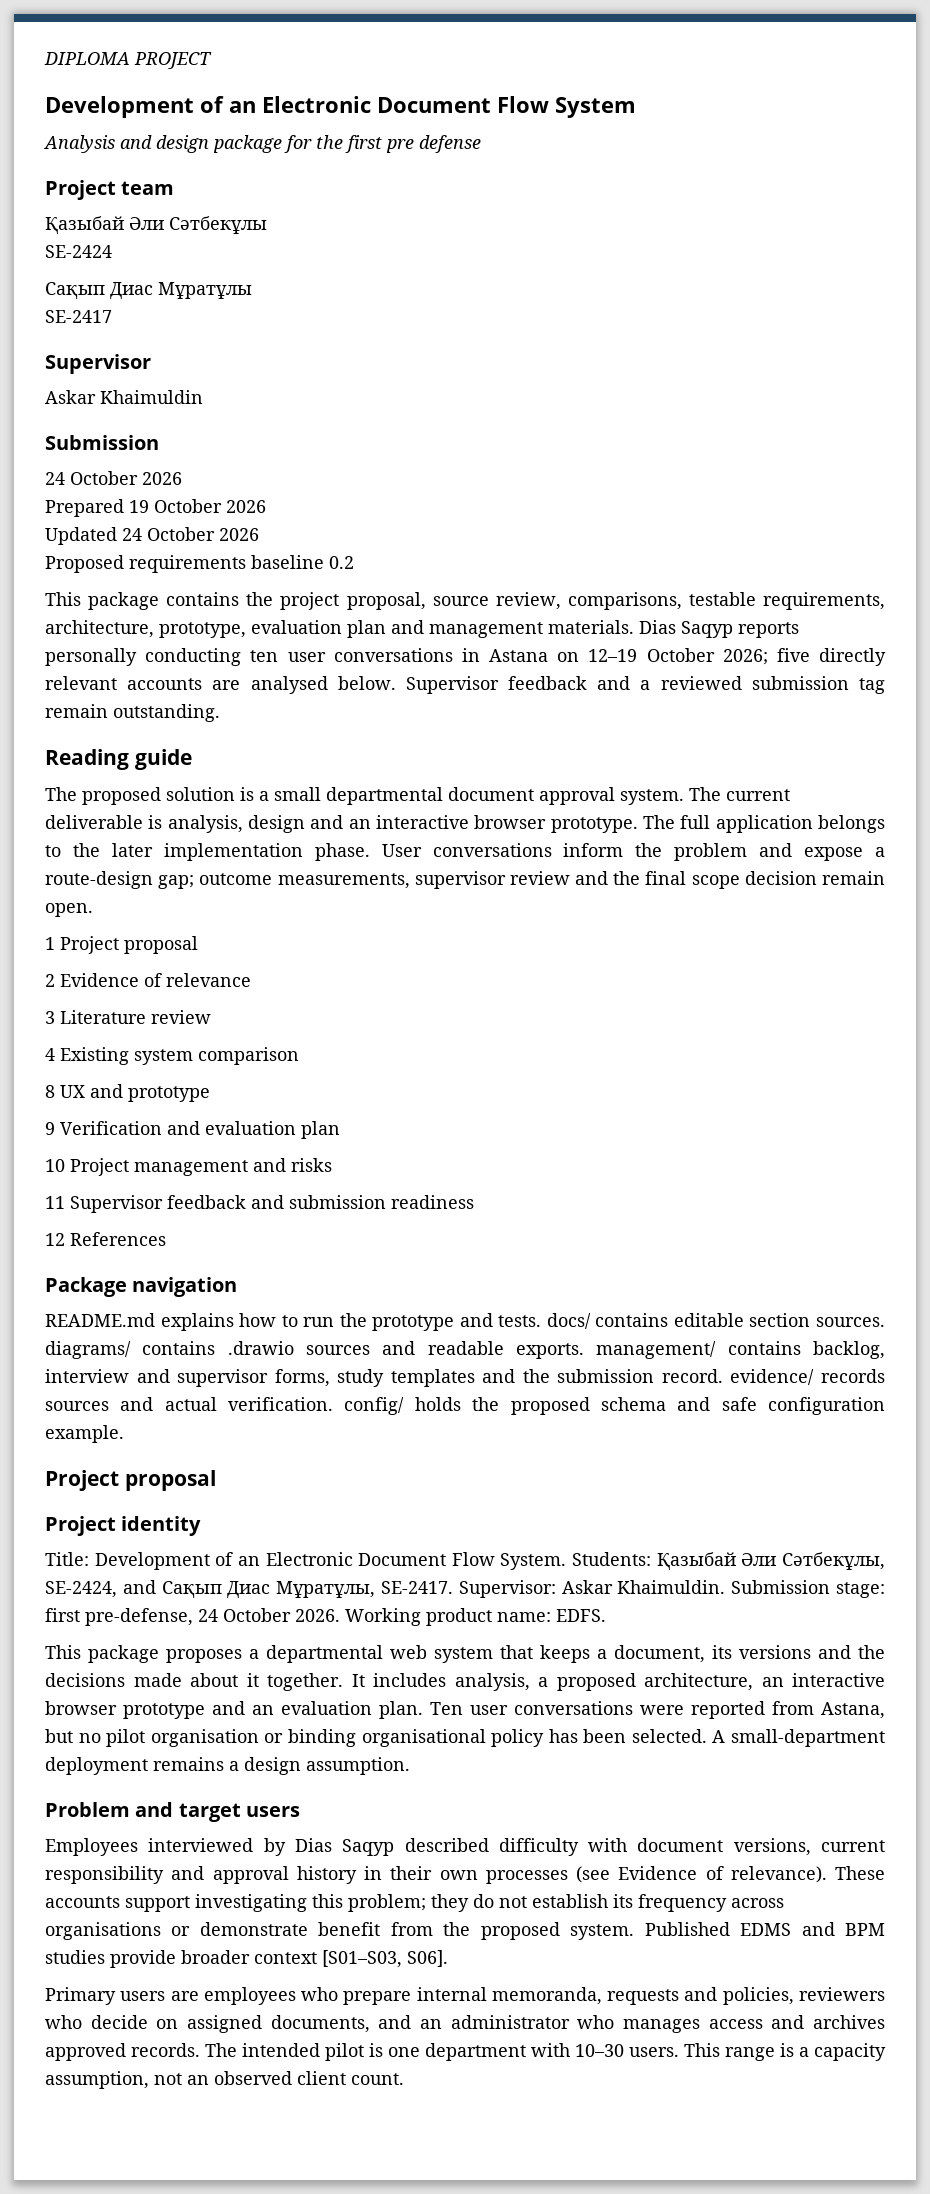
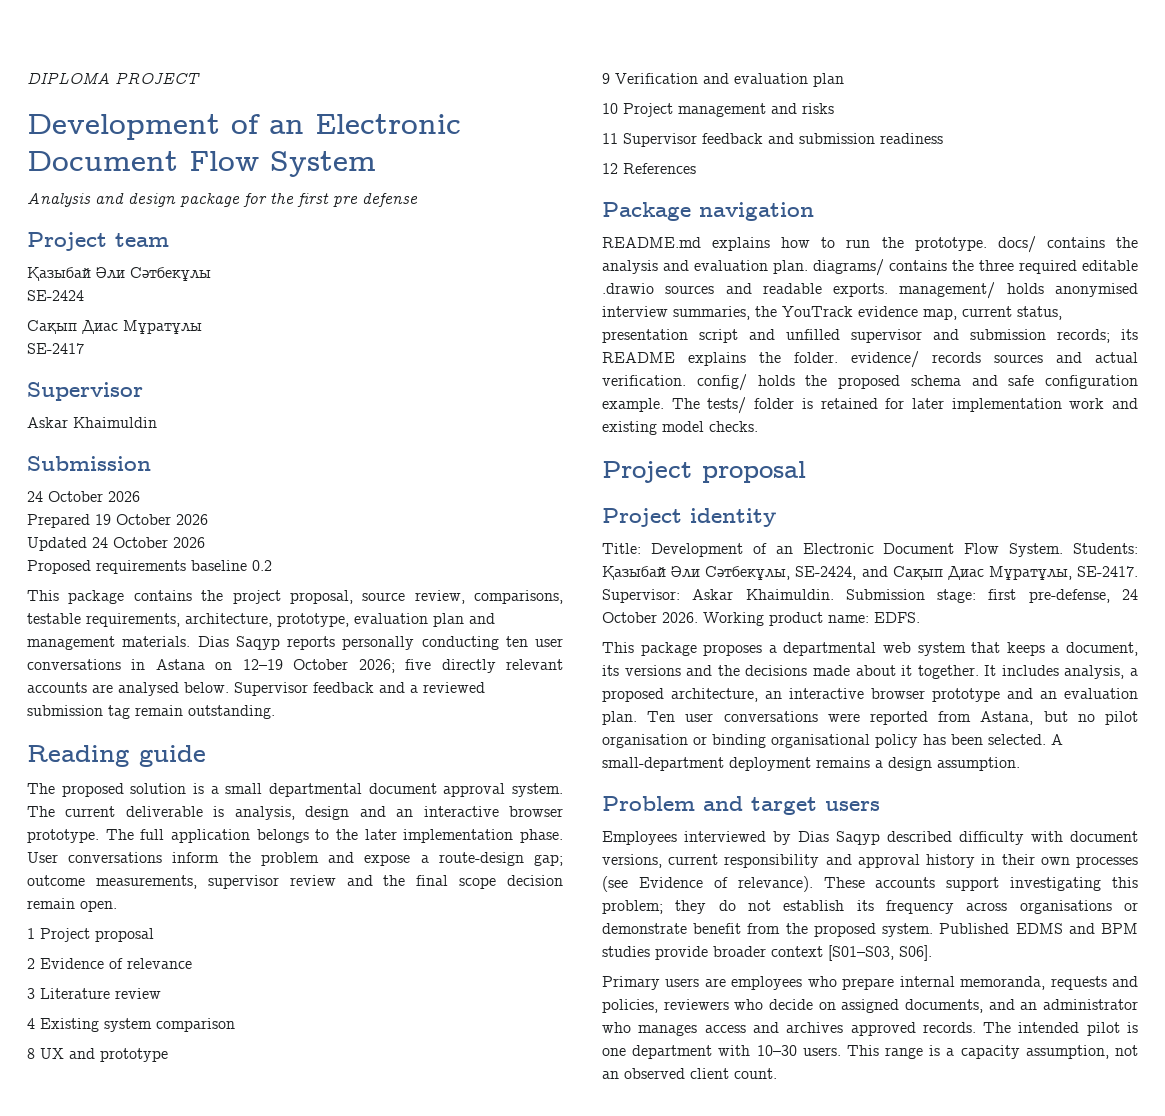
- README.md explains how to run the prototype and tests. docs/ contains editable section sources. diagrams/ contains .drawio sources and readable exports. management/ contains backlog, interview and supervisor forms, study templates and the submission record. evidence/ records sources and actual verification. config/ holds the proposed schema and safe configuration example.
+ README.md explains how to run the prototype. docs/ contains the analysis and evaluation plan. diagrams/ contains the three required editable .drawio sources and readable exports. management/ holds anonymised interview summaries, the YouTrack evidence map, current status, presentation script and unfilled supervisor and submission records; its README explains the folder. evidence/ records sources and actual verification. config/ holds the proposed schema and safe configuration example. The tests/ folder is retained for later implementation work and existing model checks.

